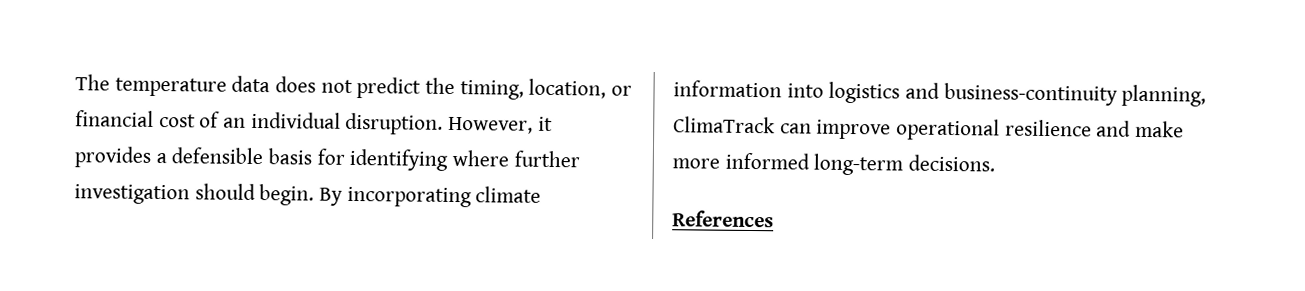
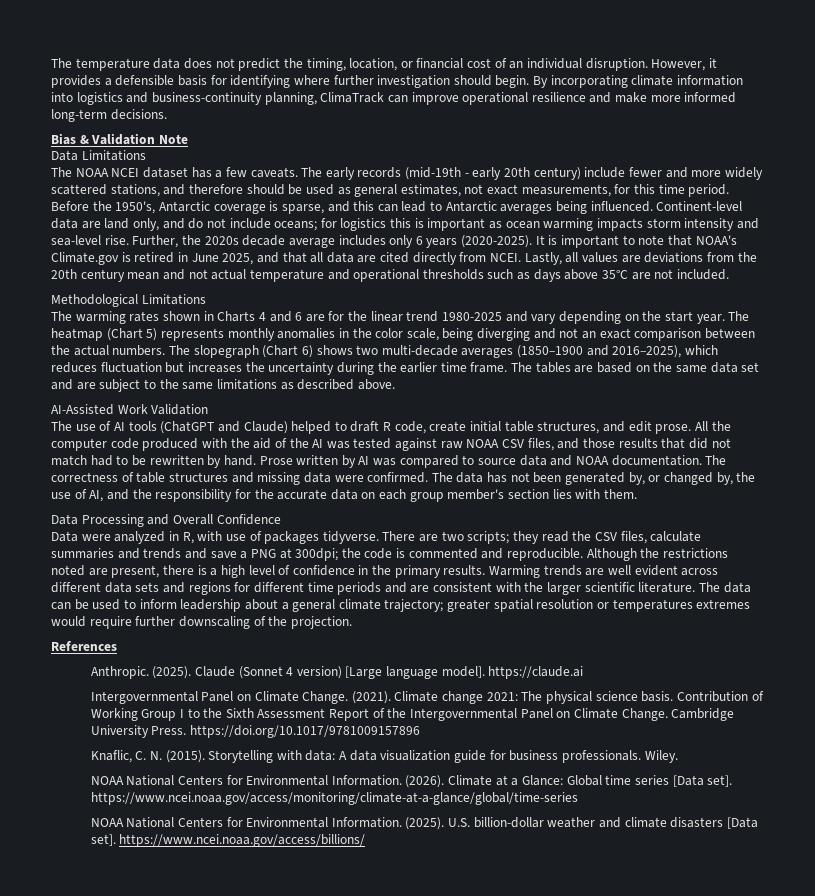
+ Bias & Validation Note
+ Data Limitations
+ The NOAA NCEI dataset has a few caveats. The early records (mid-19th - early 20th century) include fewer and more widely scattered stations, and therefore should be used as general estimates, not exact measurements, for this time period. Before the 1950's, Antarctic coverage is sparse, and this can lead to Antarctic averages being influenced. Continent-level data are land only, and do not include oceans; for logistics this is important as ocean warming impacts storm intensity and sea-level rise. Further, the 2020s decade average includes only 6 years (2020-2025). It is important to note that NOAA's Climate.gov is retired in June 2025, and that all data are cited directly from NCEI. Lastly, all values are deviations from the 20th century mean and not actual temperature and operational thresholds such as days above 35°C are not included.
+ Methodological Limitations
+ The warming rates shown in Charts 4 and 6 are for the linear trend 1980-2025 and vary depending on the start year. The heatmap (Chart 5) represents monthly anomalies in the color scale, being diverging and not an exact comparison between the actual numbers. The slopegraph (Chart 6) shows two multi-decade averages (1850–1900 and 2016–2025), which reduces fluctuation but increases the uncertainty during the earlier time frame. The tables are based on the same data set and are subject to the same limitations as described above.
+ AI-Assisted Work Validation
+ The use of AI tools (ChatGPT and Claude) helped to draft R code, create initial table structures, and edit prose. All the computer code produced with the aid of the AI was tested against raw NOAA CSV files, and those results that did not match had to be rewritten by hand. Prose written by AI was compared to source data and NOAA documentation. The correctness of table structures and missing data were confirmed. The data has not been generated by, or changed by, the use of AI, and the responsibility for the accurate data on each group member's section lies with them.
+ Data Processing and Overall Confidence
+ Data were analyzed in R, with use of packages tidyverse. There are two scripts; they read the CSV files, calculate summaries and trends and save a PNG at 300dpi; the code is commented and reproducible. Although the restrictions noted are present, there is a high level of confidence in the primary results. Warming trends are well evident across different data sets and regions for different time periods and are consistent with the larger scientific literature. The data can be used to inform leadership about a general climate trajectory; greater spatial resolution or temperatures extremes would require further downscaling of the projection.
  References
+ Anthropic. (2025). Claude (Sonnet 4 version) [Large language model]. https://claude.ai
+ Intergovernmental Panel on Climate Change. (2021). Climate change 2021: The physical science basis. Contribution of Working Group I to the Sixth Assessment Report of the Intergovernmental Panel on Climate Change. Cambridge University Press. https://doi.org/10.1017/9781009157896
+ Knaflic, C. N. (2015). Storytelling with data: A data visualization guide for business professionals. Wiley.
+ NOAA National Centers for Environmental Information. (2026). Climate at a Glance: Global time series [Data set]. https://www.ncei.noaa.gov/access/monitoring/climate-at-a-glance/global/time-series
+ NOAA National Centers for Environmental Information. (2025). U.S. billion-dollar weather and climate disasters [Data set]. https://www.ncei.noaa.gov/access/billions/

